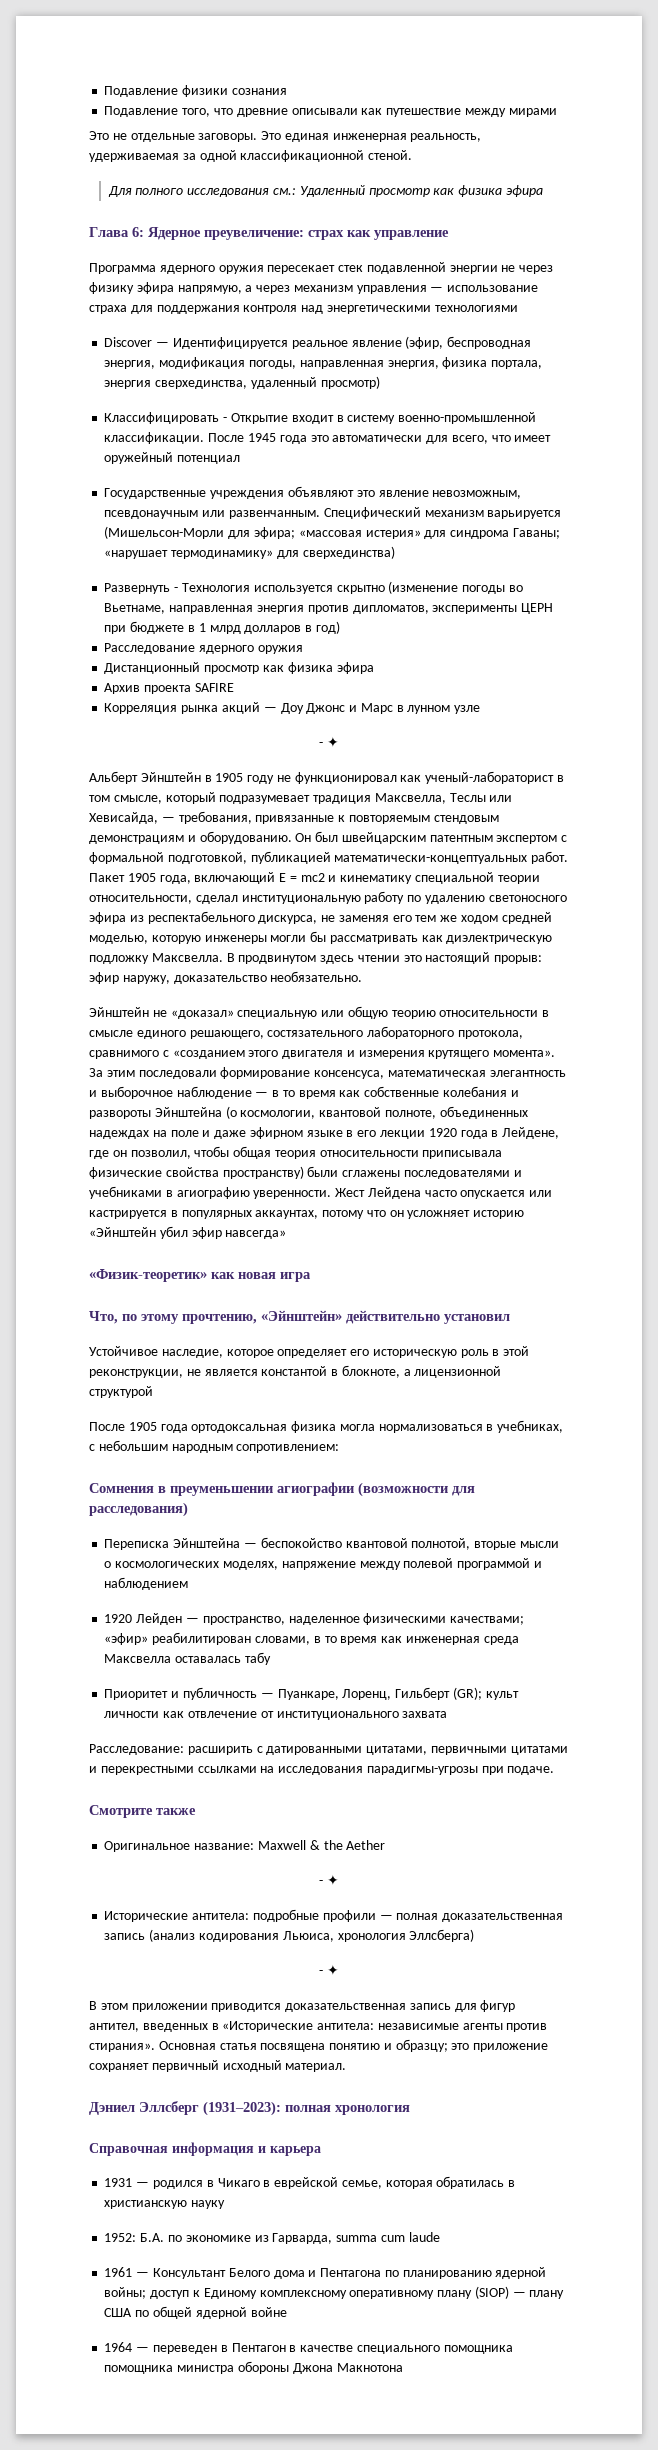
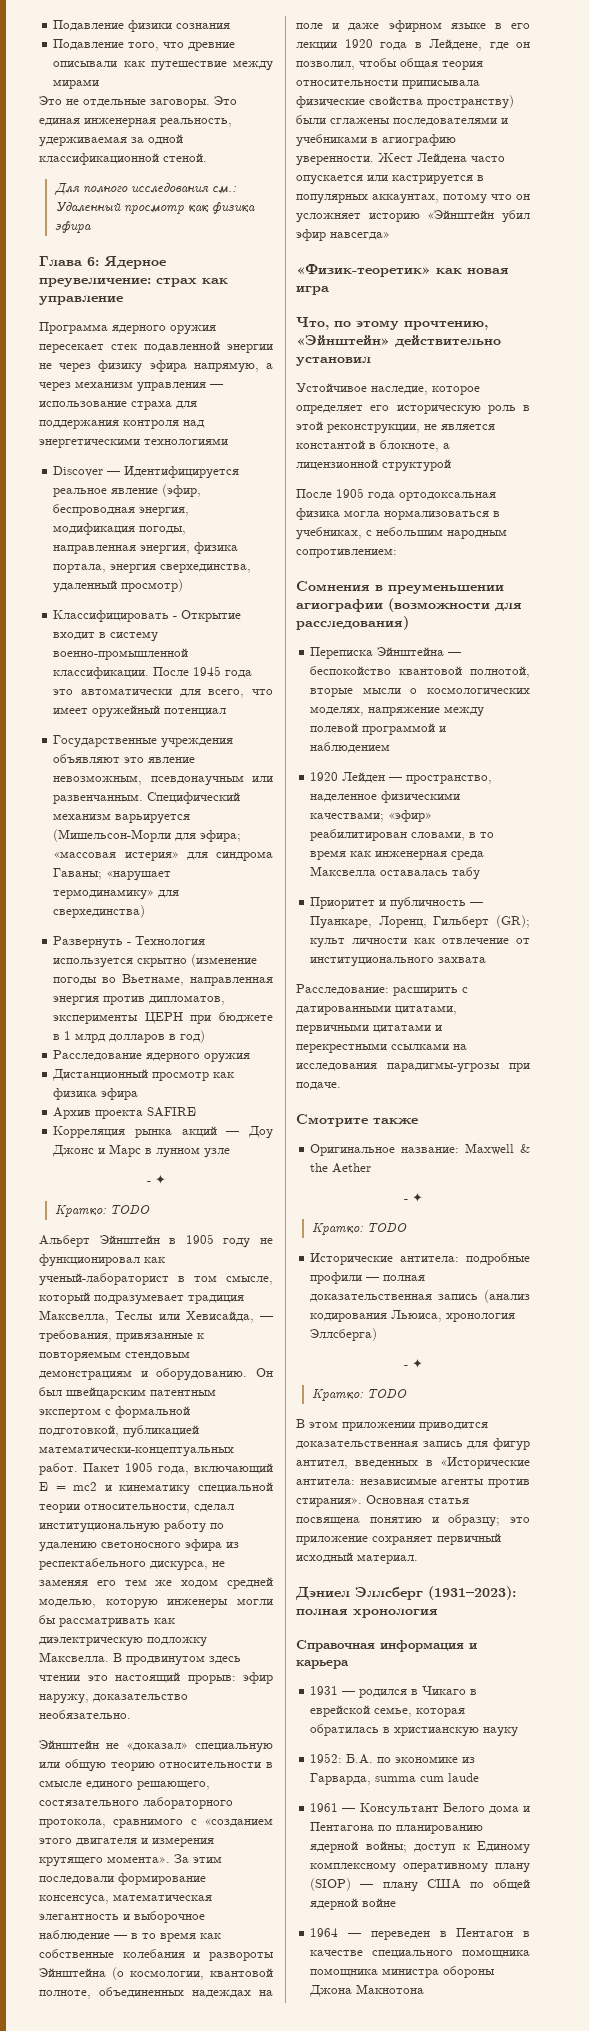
  Корреляция рынка акций — Доу Джонс и Марс в лунном узле
  - ✦
+ Кратко: TODO
  Оригинальное название: Maxwell & the Aether
  - ✦
+ Кратко: TODO
  Исторические антитела: подробные профили — полная доказательственная запись (анализ кодирования Льюиса, хронология Эллсберга)
  - ✦
+ Кратко: TODO

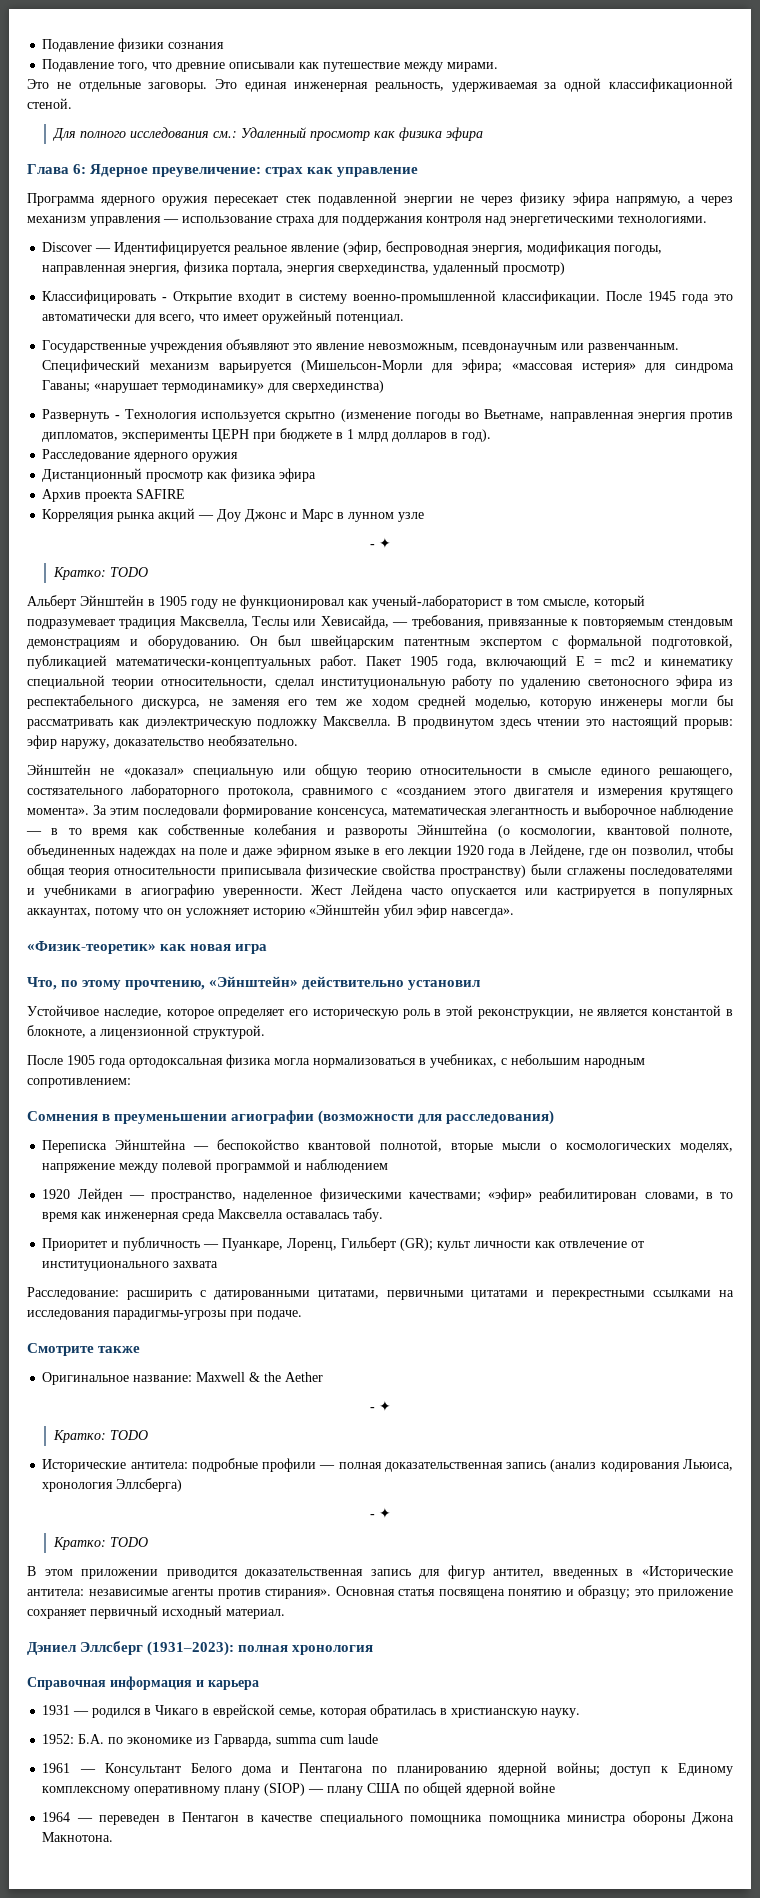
- Подавление того, что древние описывали как путешествие между мирами
+ Подавление того, что древние описывали как путешествие между мирами.
- Программа ядерного оружия пересекает стек подавленной энергии не через физику эфира напрямую, а через механизм управления — использование страха для поддержания контроля над энергетическими технологиями
+ Программа ядерного оружия пересекает стек подавленной энергии не через физику эфира напрямую, а через механизм управления — использование страха для поддержания контроля над энергетическими технологиями.
- После 1945 года это автоматически для всего, что имеет оружейный потенциал
+ После 1945 года это автоматически для всего, что имеет оружейный потенциал.
- Развернуть - Технология используется скрытно (изменение погоды во Вьетнаме, направленная энергия против дипломатов, эксперименты ЦЕРН при бюджете в 1 млрд долларов в год)
+ Развернуть - Технология используется скрытно (изменение погоды во Вьетнаме, направленная энергия против дипломатов, эксперименты ЦЕРН при бюджете в 1 млрд долларов в год).
- Жест Лейдена часто опускается или кастрируется в популярных аккаунтах, потому что он усложняет историю «Эйнштейн убил эфир навсегда»
+ Жест Лейдена часто опускается или кастрируется в популярных аккаунтах, потому что он усложняет историю «Эйнштейн убил эфир навсегда».
- Устойчивое наследие, которое определяет его историческую роль в этой реконструкции, не является константой в блокноте, а лицензионной структурой
+ Устойчивое наследие, которое определяет его историческую роль в этой реконструкции, не является константой в блокноте, а лицензионной структурой.
- 1920 Лейден — пространство, наделенное физическими качествами; «эфир» реабилитирован словами, в то время как инженерная среда Максвелла оставалась табу
+ 1920 Лейден — пространство, наделенное физическими качествами; «эфир» реабилитирован словами, в то время как инженерная среда Максвелла оставалась табу.
- 1931 — родился в Чикаго в еврейской семье, которая обратилась в христианскую науку
+ 1931 — родился в Чикаго в еврейской семье, которая обратилась в христианскую науку.
- 1964 — переведен в Пентагон в качестве специального помощника помощника министра обороны Джона Макнотона
+ 1964 — переведен в Пентагон в качестве специального помощника помощника министра обороны Джона Макнотона.

